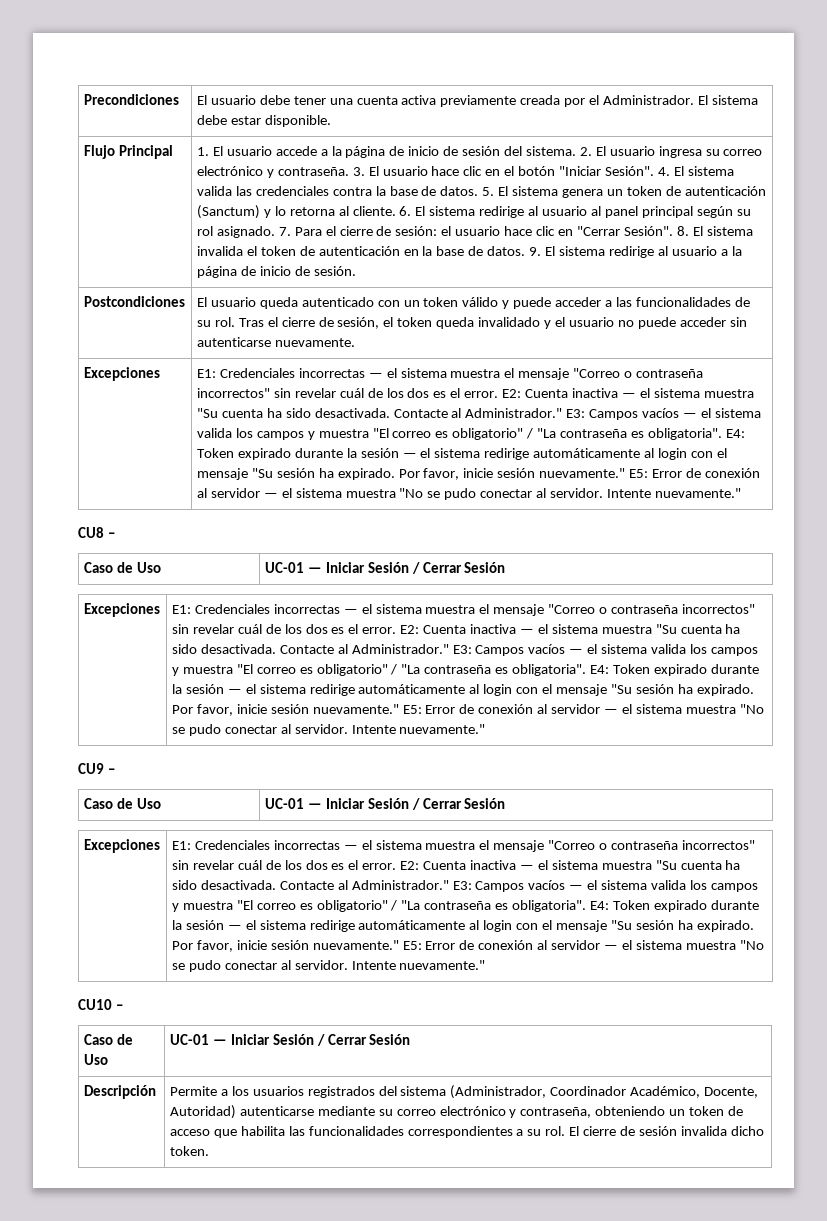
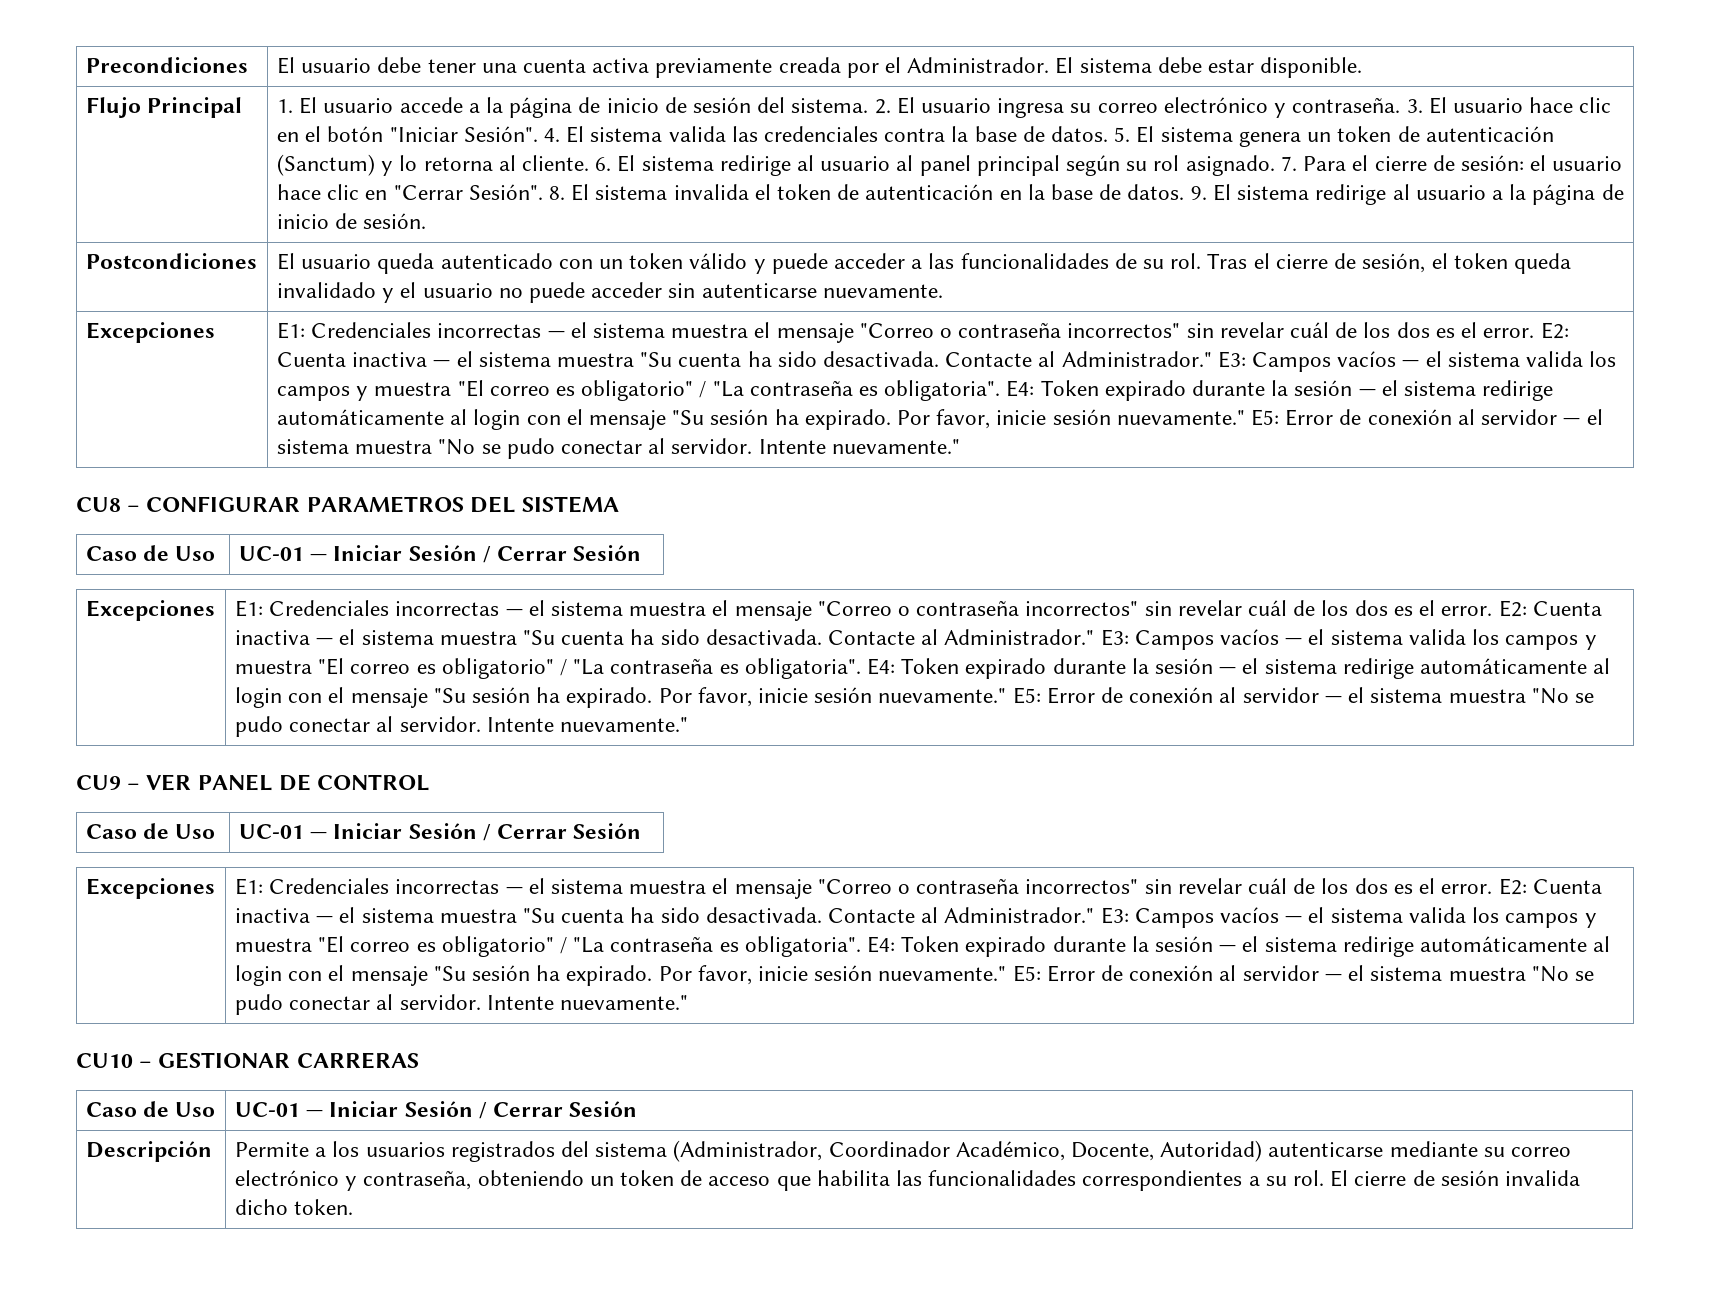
- CU8 –
+ CU8 – CONFIGURAR PARAMETROS DEL SISTEMA
- CU9 –
+ CU9 – VER PANEL DE CONTROL
- CU10 –
+ CU10 – GESTIONAR CARRERAS

